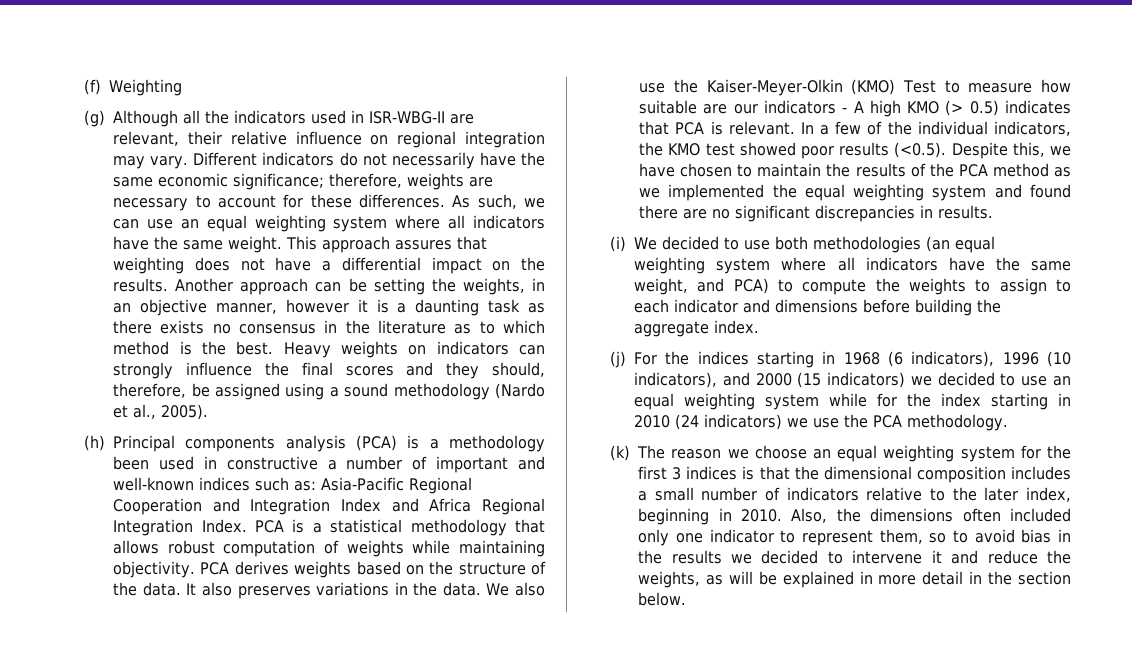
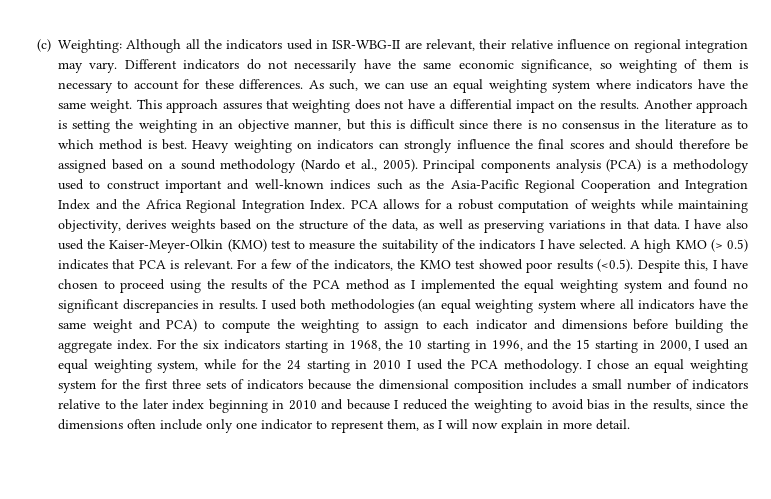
- (f) Weighting
- (g) Although all the indicators used in ISR-WBG-II are relevant, their relative influence on regional integration may vary.
+ (c) Weighting: Although all the indicators used in ISR-WBG-II are relevant, their relative influence on regional integration may vary.
- Different indicators do not necessarily have the same economic significance; therefore, weights are necessary to account for these differences.
+ Different indicators do not necessarily have the same economic significance, so weighting of them is necessary to account for these differences.
- As such, we can use an equal weighting system where all indicators have the same weight.
+ As such, we can use an equal weighting system where indicators have the same weight.
- Another approach can be setting the weights, in an objective manner, however it is a daunting task as there exists no consensus in the literature as to which method is the best.
+ Another approach is setting the weighting in an objective manner, but this is difficult since there is no consensus in the literature as to which method is best.
- Heavy weights on indicators can strongly influence the final scores and they should, therefore, be assigned using a sound methodology (Nardo et al., 2005).
- (h) Principal components analysis (PCA) is a methodology been used in constructive a number of important and well-known indices such as: Asia-Pacific Regional Cooperation and Integration Index and Africa Regional Integration Index.
+ Heavy weighting on indicators can strongly influence the final scores and should therefore be assigned based on a sound methodology (Nardo et al., 2005). Principal components analysis (PCA) is a methodology used to construct important and well-known indices such as the Asia-Pacific Regional Cooperation and Integration Index and the Africa Regional Integration Index.
- PCA is a statistical methodology that allows robust computation of weights while maintaining objectivity. PCA derives weights based on the structure of the data. It also preserves variations in the data. We also use the Kaiser-Meyer-Olkin (KMO) Test to measure how suitable are our indicators - A high KMO (> 0.5) indicates that PCA is relevant.
+ PCA allows for a robust computation of weights while maintaining objectivity, derives weights based on the structure of the data, as well as preserving variations in that data. I have also used the Kaiser-Meyer-Olkin (KMO) test to measure the suitability of the indicators I have selected. A high KMO (> 0.5) indicates that PCA is relevant.
- In a few of the individual indicators, the KMO test showed poor results (<0.5). Despite this, we have chosen to maintain the results of the PCA method as we implemented the equal weighting system and found there are no significant discrepancies in results.
- (i) We decided to use both methodologies (an equal weighting system where all indicators have the same weight, and PCA) to compute the weights to assign to each indicator and dimensions before building the aggregate index.
- (j) For the indices starting in 1968 (6 indicators), 1996 (10 indicators), and 2000 (15 indicators) we decided to use an equal weighting system while for the index starting in 2010 (24 indicators) we use the PCA methodology.
- (k) The reason we choose an equal weighting system for the first 3 indices is that the dimensional composition includes a small number of indicators relative to the later index, beginning in 2010. Also, the dimensions often included only one indicator to represent them, so to avoid bias in the results we decided to intervene it and reduce the weights, as will be explained in more detail in the section below.
+ For a few of the indicators, the KMO test showed poor results (<0.5). Despite this, I have chosen to proceed using the results of the PCA method as I implemented the equal weighting system and found no significant discrepancies in results. I used both methodologies (an equal weighting system where all indicators have the same weight and PCA) to compute the weighting to assign to each indicator and dimensions before building the aggregate index. For the six indicators starting in 1968, the 10 starting in 1996, and the 15 starting in 2000, I used an equal weighting system, while for the 24 starting in 2010 I used the PCA methodology. I chose an equal weighting system for the first three sets of indicators because the dimensional composition includes a small number of indicators relative to the later index beginning in 2010 and because I reduced the weighting to avoid bias in the results, since the dimensions often include only one indicator to represent them, as I will now explain in more detail.

